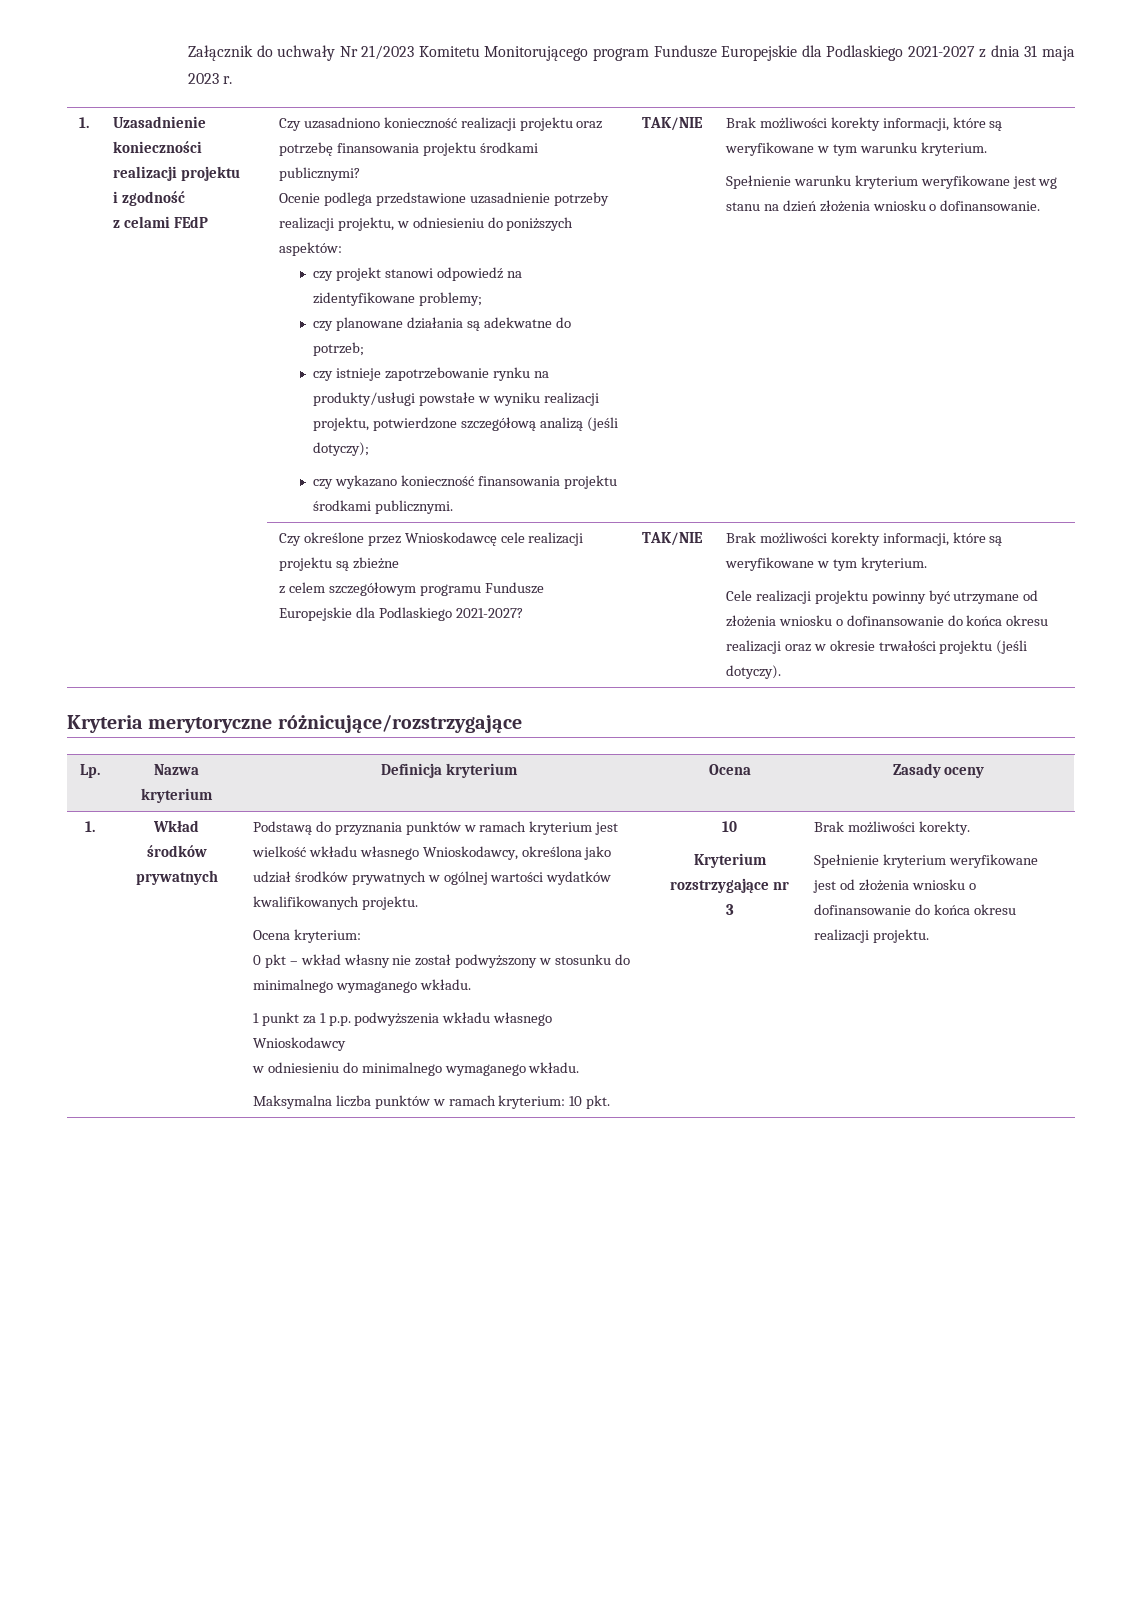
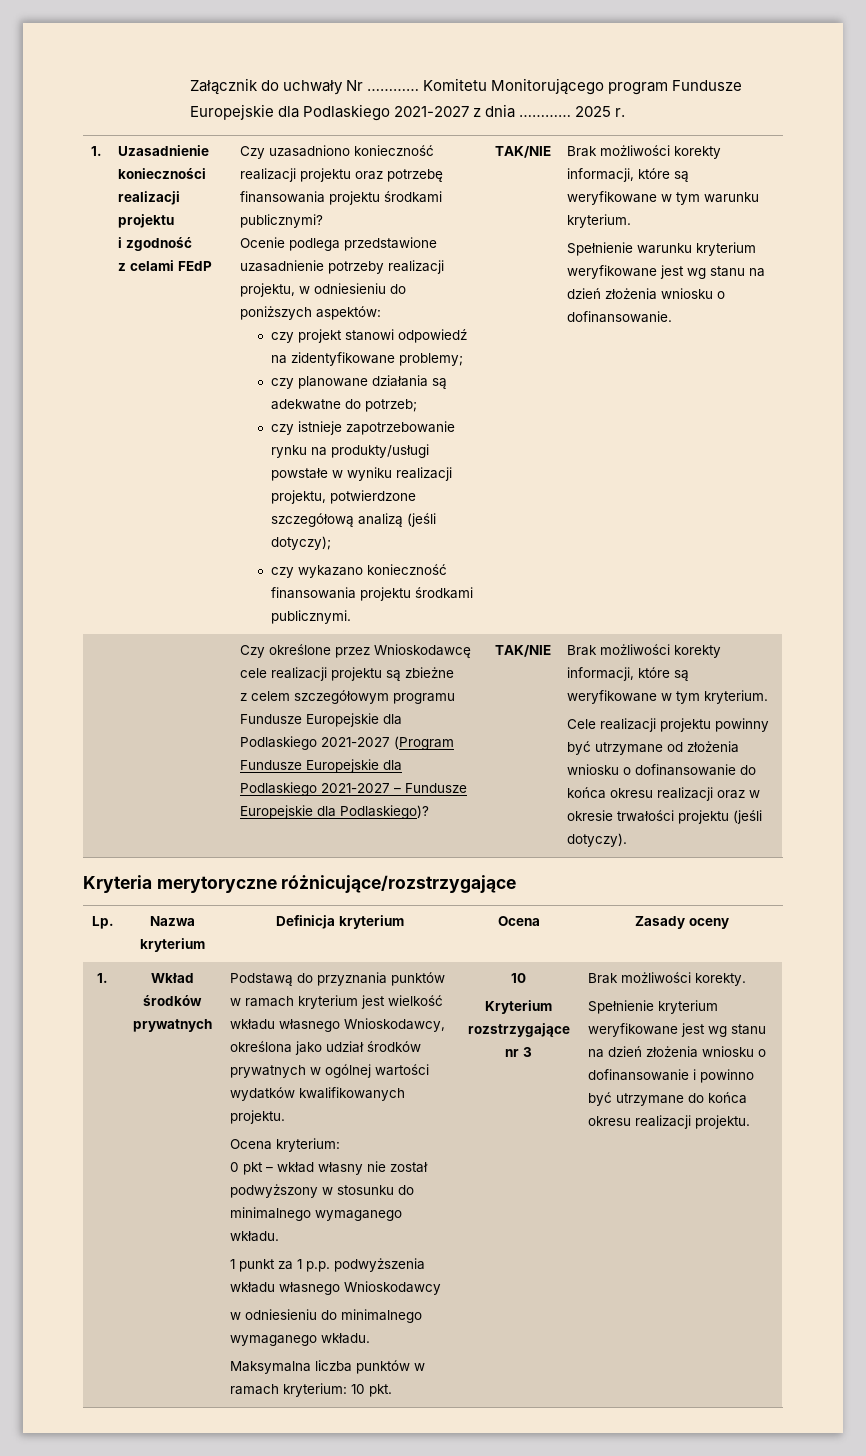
- Załącznik do uchwały Nr 21/2023 Komitetu Monitorującego program Fundusze Europejskie dla Podlaskiego 2021-2027 z dnia 31 maja 2023 r.
+ Załącznik do uchwały Nr ………… Komitetu Monitorującego program Fundusze Europejskie dla Podlaskiego 2021-2027 z dnia ………… 2025 r.
- z celem szczegółowym programu Fundusze Europejskie dla Podlaskiego 2021-2027?
+ z celem szczegółowym programu Fundusze Europejskie dla Podlaskiego 2021-2027 (Program Fundusze Europejskie dla Podlaskiego 2021-2027 – Fundusze Europejskie dla Podlaskiego)?
- Spełnienie kryterium weryfikowane jest od złożenia wniosku o dofinansowanie do końca okresu realizacji projektu.
+ Spełnienie kryterium weryfikowane jest wg stanu na dzień złożenia wniosku o dofinansowanie i powinno być utrzymane do końca okresu realizacji projektu.

